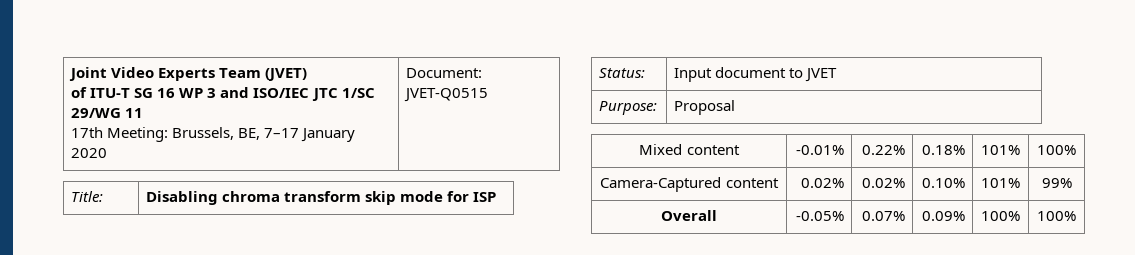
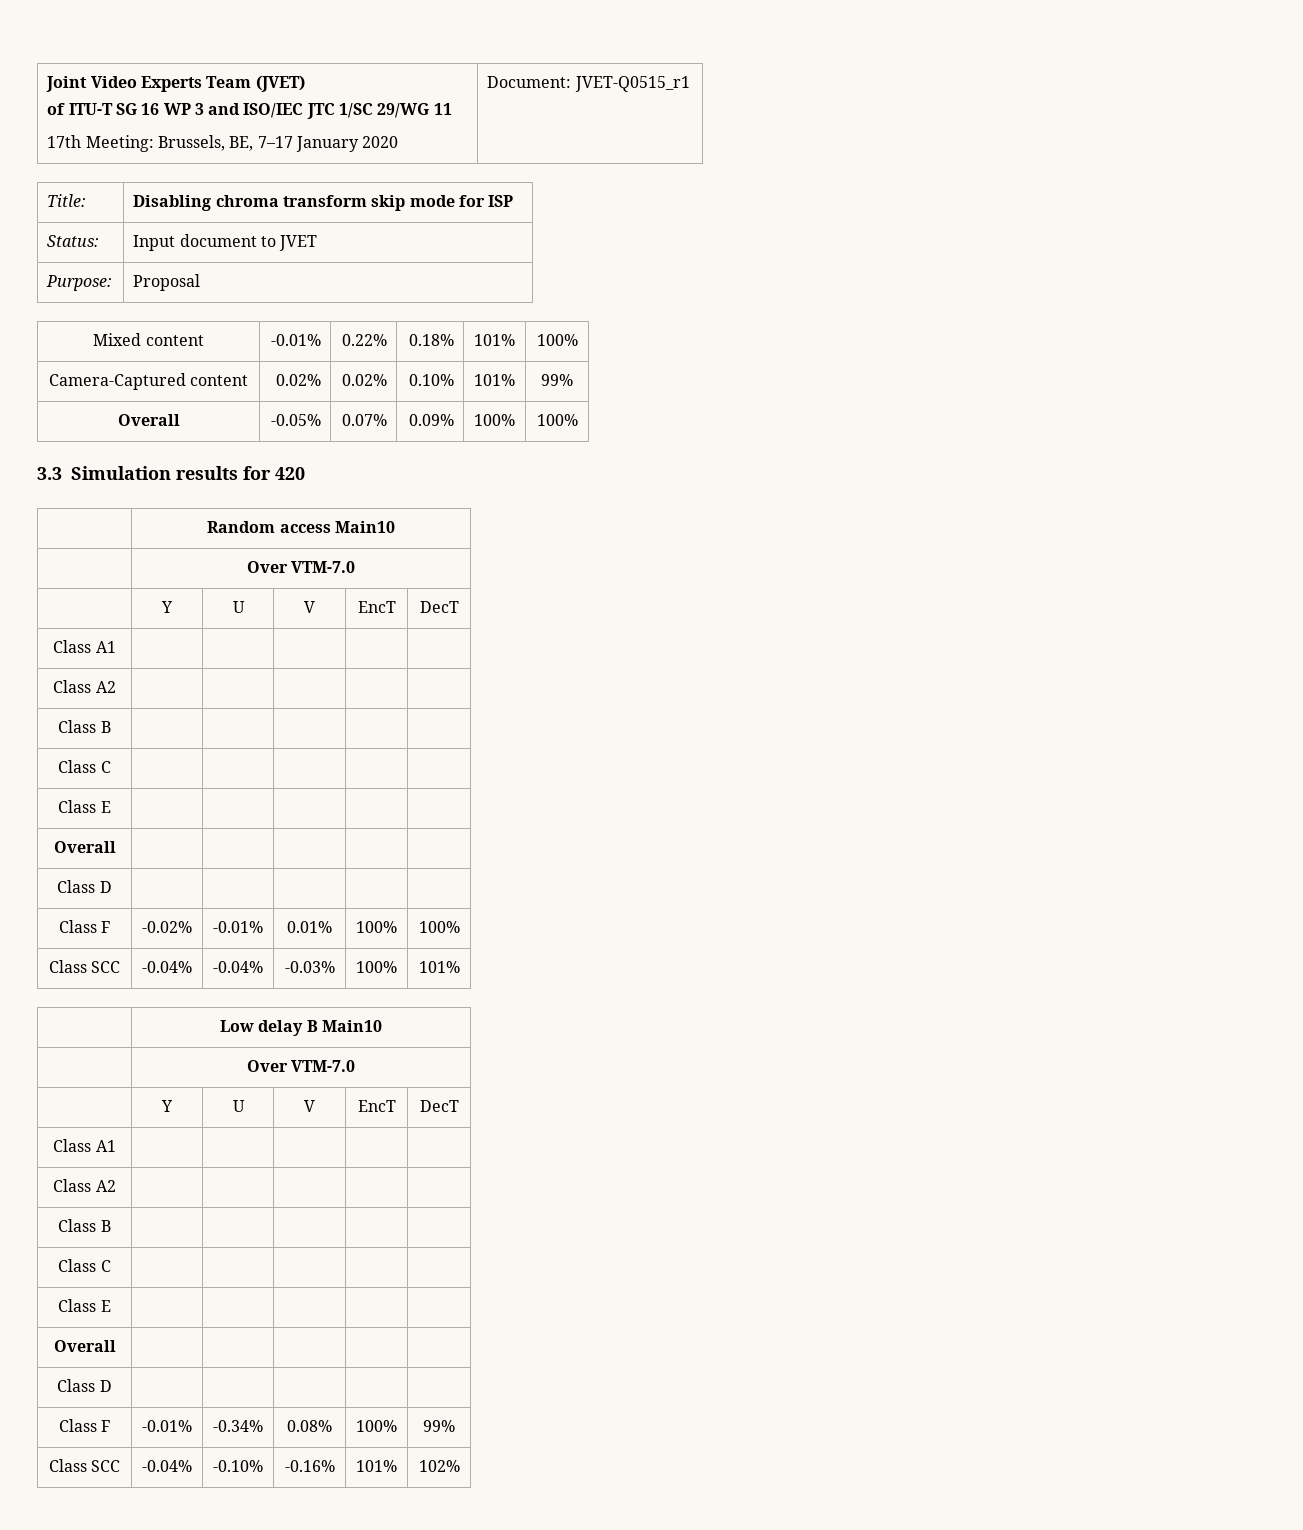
  Joint Video Experts Team (JVET)
  of ITU-T SG 16 WP 3 and ISO/IEC JTC 1/SC 29/WG 11
- 17th Meeting: Brussels, BE, 7–17 January 2020 | Document: JVET-Q0515
+ 17th Meeting: Brussels, BE, 7–17 January 2020 | Document: JVET-Q0515_r1
+ 3.3 Simulation results for 420
+ | Random access Main10
+ | Over VTM-7.0
+ | Y | U | V | EncT | DecT
+ Class A1 | | | | |
+ Class A2 | | | | |
+ Class B | | | | |
+ Class C | | | | |
+ Class E | | | | |
+ Overall | | | | |
+ Class D | | | | |
+ Class F | -0.02% | -0.01% | 0.01% | 100% | 100%
+ Class SCC | -0.04% | -0.04% | -0.03% | 100% | 101%
+ | Low delay B Main10
+ | Over VTM-7.0
+ | Y | U | V | EncT | DecT
+ Class A1 | | | | |
+ Class A2 | | | | |
+ Class B | | | | |
+ Class C | | | | |
+ Class E | | | | |
+ Overall | | | | |
+ Class D | | | | |
+ Class F | -0.01% | -0.34% | 0.08% | 100% | 99%
+ Class SCC | -0.04% | -0.10% | -0.16% | 101% | 102%

